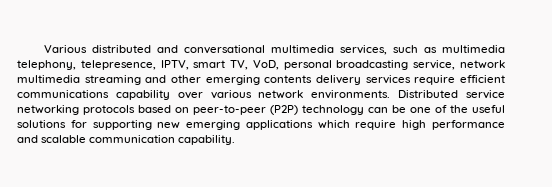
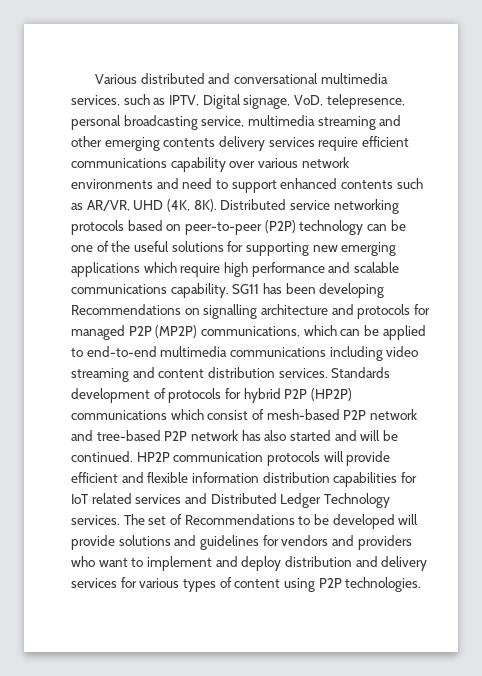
- Various distributed and conversational multimedia services, such as multimedia telephony, telepresence, IPTV, smart TV, VoD, personal broadcasting service, network multimedia streaming and other emerging contents delivery services require efficient communications capability over various network environments.
+ Various distributed and conversational multimedia services, such as IPTV, Digital signage, VoD, telepresence, personal broadcasting service, multimedia streaming and other emerging contents delivery services require efficient communications capability over various network environments and need to support enhanced contents such as AR/VR, UHD (4K, 8K).
- Distributed service networking protocols based on peer-to-peer (P2P) technology can be one of the useful solutions for supporting new emerging applications which require high performance and scalable communication capability.
+ Distributed service networking protocols based on peer-to-peer (P2P) technology can be one of the useful solutions for supporting new emerging applications which require high performance and scalable communications capability. SG11 has been developing Recommendations on signalling architecture and protocols for managed P2P (MP2P) communications, which can be applied to end-to-end multimedia communications including video streaming and content distribution services. Standards development of protocols for hybrid P2P (HP2P) communications which consist of mesh-based P2P network and tree-based P2P network has also started and will be continued. HP2P communication protocols will provide efficient and flexible information distribution capabilities for IoT related services and Distributed Ledger Technology services. The set of Recommendations to be developed will provide solutions and guidelines for vendors and providers who want to implement and deploy distribution and delivery services for various types of content using P2P technologies.

